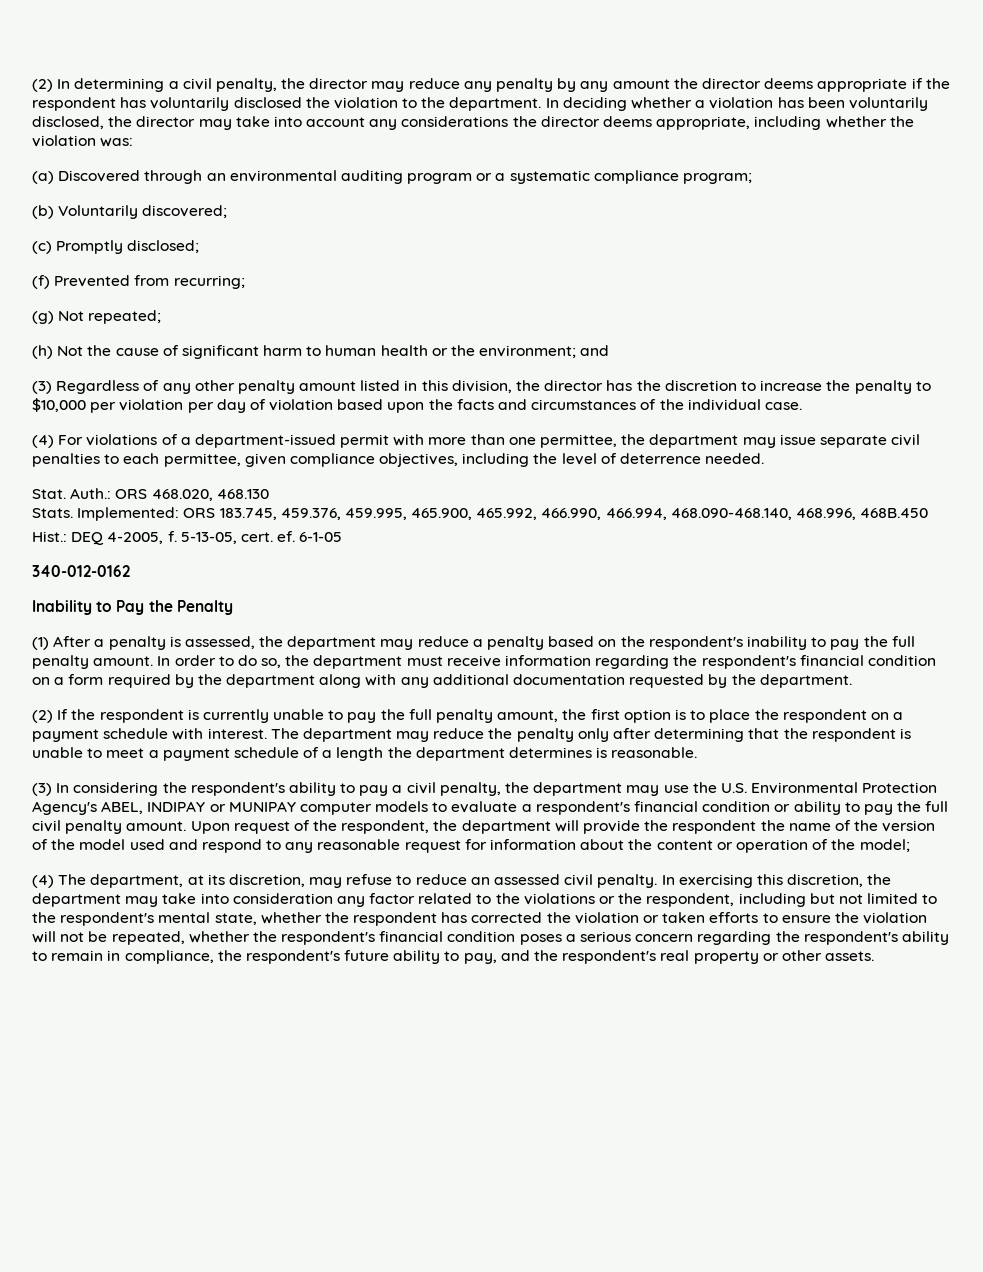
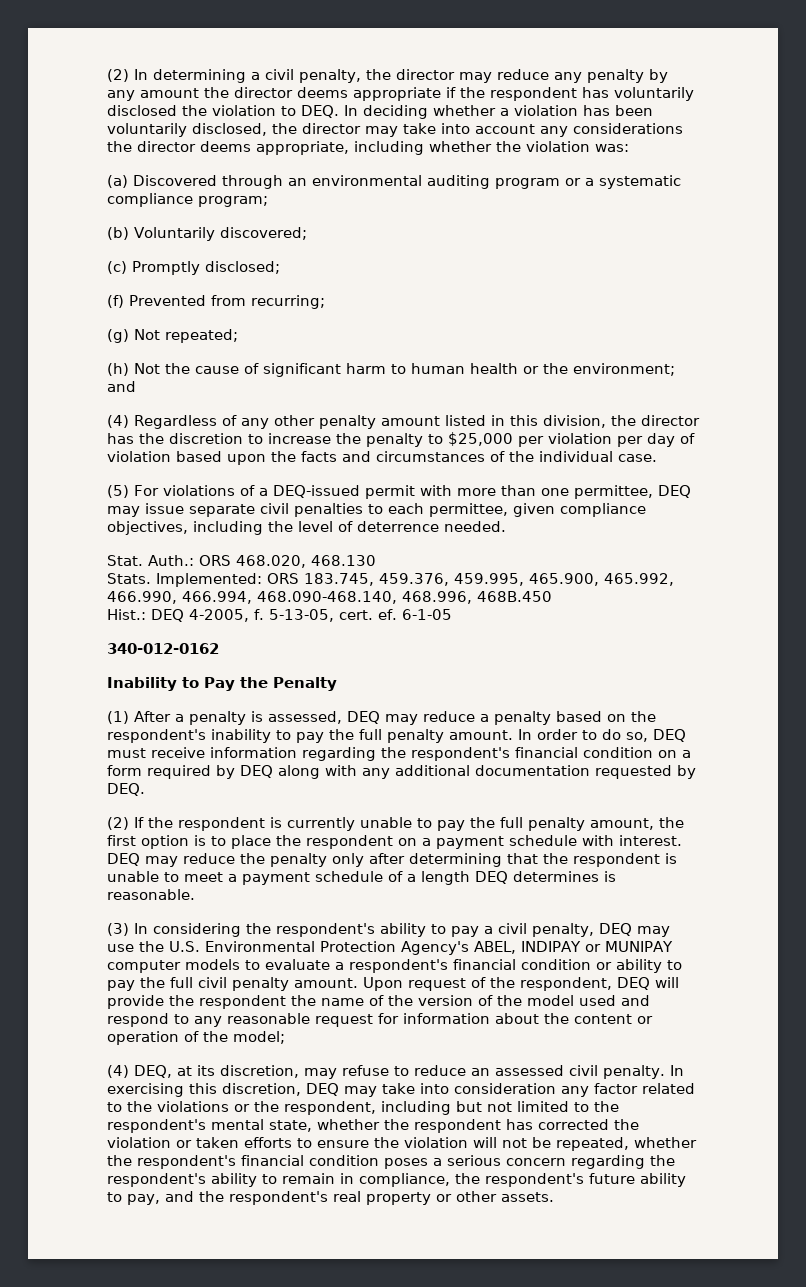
- (2) In determining a civil penalty, the director may reduce any penalty by any amount the director deems appropriate if the respondent has voluntarily disclosed the violation to the department. In deciding whether a violation has been voluntarily disclosed, the director may take into account any considerations the director deems appropriate, including whether the violation was:
+ (2) In determining a civil penalty, the director may reduce any penalty by any amount the director deems appropriate if the respondent has voluntarily disclosed the violation to DEQ. In deciding whether a violation has been voluntarily disclosed, the director may take into account any considerations the director deems appropriate, including whether the violation was:
- (3) Regardless of any other penalty amount listed in this division, the director has the discretion to increase the penalty to $10,000 per violation per day of violation based upon the facts and circumstances of the individual case.
+ (4) Regardless of any other penalty amount listed in this division, the director has the discretion to increase the penalty to $25,000 per violation per day of violation based upon the facts and circumstances of the individual case.
- (4) For violations of a department-issued permit with more than one permittee, the department may issue separate civil penalties to each permittee, given compliance objectives, including the level of deterrence needed.
+ (5) For violations of a DEQ-issued permit with more than one permittee, DEQ may issue separate civil penalties to each permittee, given compliance objectives, including the level of deterrence needed.
- (1) After a penalty is assessed, the department may reduce a penalty based on the respondent's inability to pay the full penalty amount.
+ (1) After a penalty is assessed, DEQ may reduce a penalty based on the respondent's inability to pay the full penalty amount.
- In order to do so, the department must receive information regarding the respondent's financial condition on a form required by the department along with any additional documentation requested by the department.
+ In order to do so, DEQ must receive information regarding the respondent's financial condition on a form required by DEQ along with any additional documentation requested by DEQ.
- The department may reduce the penalty only after determining that the respondent is unable to meet a payment schedule of a length the department determines is reasonable.
+ DEQ may reduce the penalty only after determining that the respondent is unable to meet a payment schedule of a length DEQ determines is reasonable.
- (3) In considering the respondent's ability to pay a civil penalty, the department may use the U.S. Environmental Protection Agency's ABEL, INDIPAY or MUNIPAY computer models to evaluate a respondent's financial condition or ability to pay the full civil penalty amount.
+ (3) In considering the respondent's ability to pay a civil penalty, DEQ may use the U.S. Environmental Protection Agency's ABEL, INDIPAY or MUNIPAY computer models to evaluate a respondent's financial condition or ability to pay the full civil penalty amount.
- Upon request of the respondent, the department will provide the respondent the name of the version of the model used and respond to any reasonable request for information about the content or operation of the model;
+ Upon request of the respondent, DEQ will provide the respondent the name of the version of the model used and respond to any reasonable request for information about the content or operation of the model;
- (4) The department, at its discretion, may refuse to reduce an assessed civil penalty.
+ (4) DEQ, at its discretion, may refuse to reduce an assessed civil penalty.
- In exercising this discretion, the department may take into consideration any factor related to the violations or the respondent, including but not limited to the respondent's mental state, whether the respondent has corrected the violation or taken efforts to ensure the violation will not be repeated, whether the respondent's financial condition poses a serious concern regarding the respondent's ability to remain in compliance, the respondent's future ability to pay, and the respondent's real property or other assets.
+ In exercising this discretion, DEQ may take into consideration any factor related to the violations or the respondent, including but not limited to the respondent's mental state, whether the respondent has corrected the violation or taken efforts to ensure the violation will not be repeated, whether the respondent's financial condition poses a serious concern regarding the respondent's ability to remain in compliance, the respondent's future ability to pay, and the respondent's real property or other assets.

